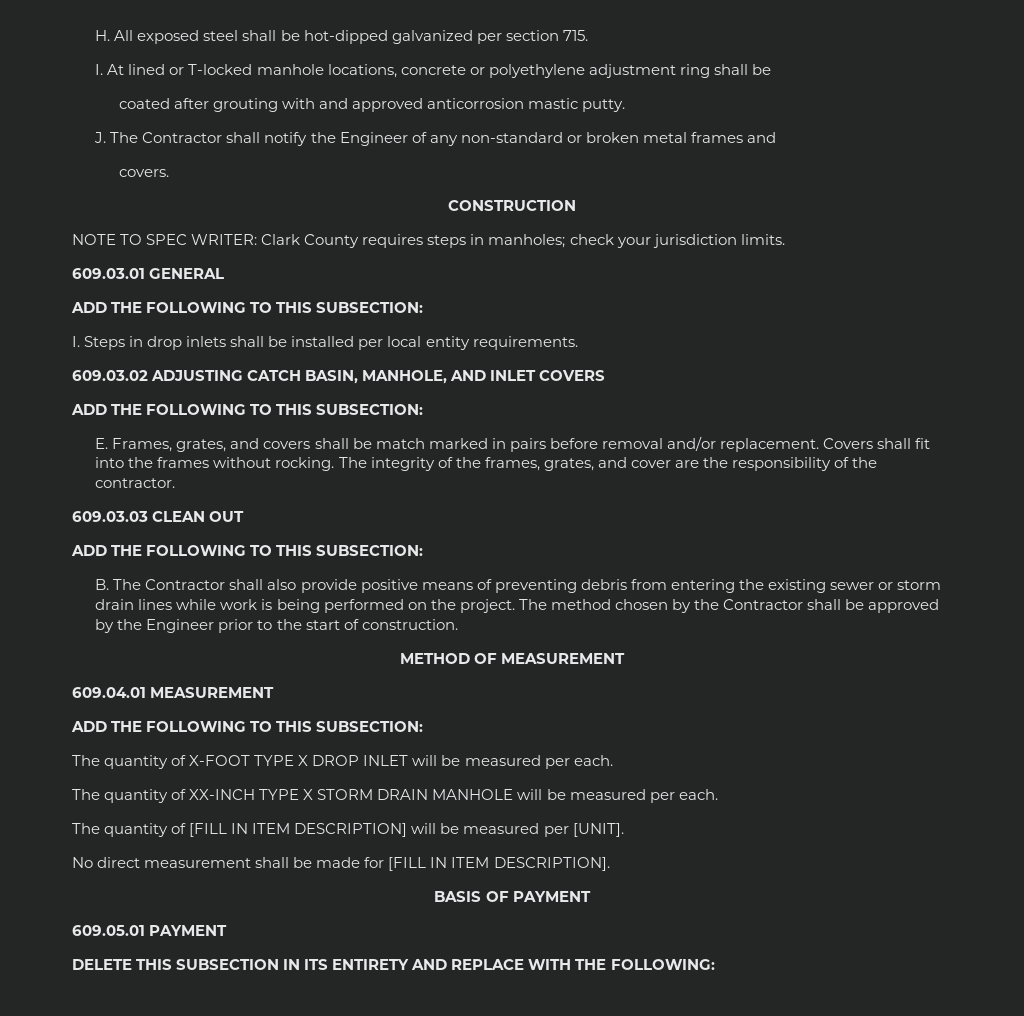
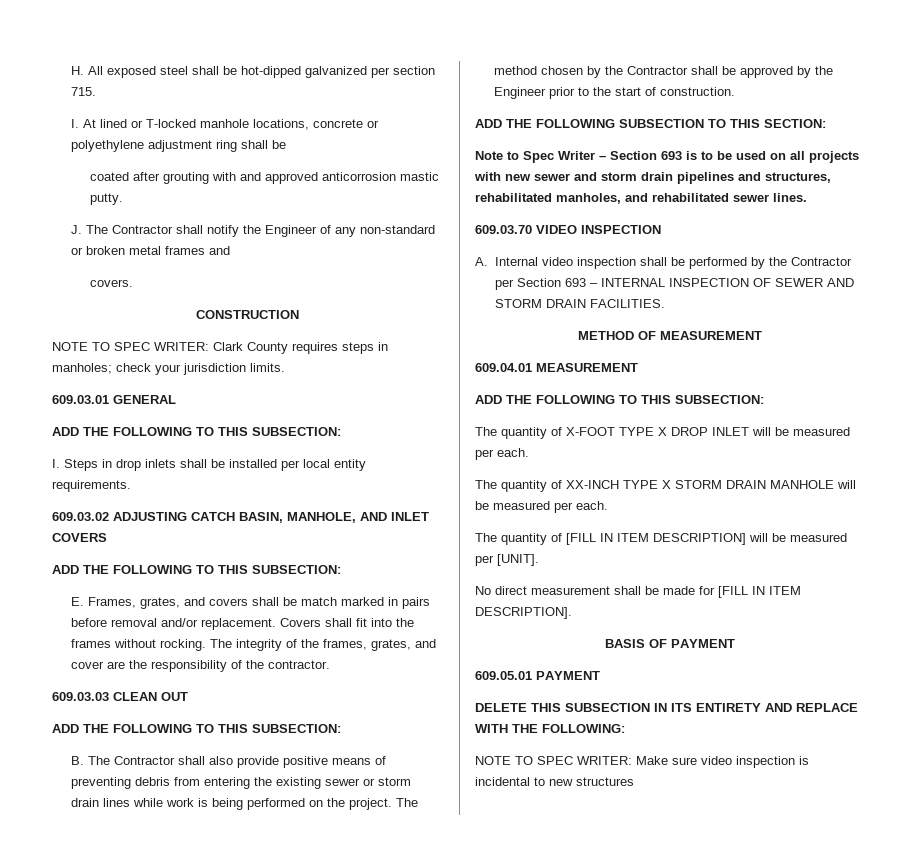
+ ADD THE FOLLOWING SUBSECTION TO THIS SECTION:
+ Note to Spec Writer – Section 693 is to be used on all projects with new sewer and storm drain pipelines and structures, rehabilitated manholes, and rehabilitated sewer lines.
+ 609.03.70 VIDEO INSPECTION
+ A. Internal video inspection shall be performed by the Contractor per Section 693 – INTERNAL INSPECTION OF SEWER AND STORM DRAIN FACILITIES.
+ NOTE TO SPEC WRITER: Make sure video inspection is incidental to new structures

